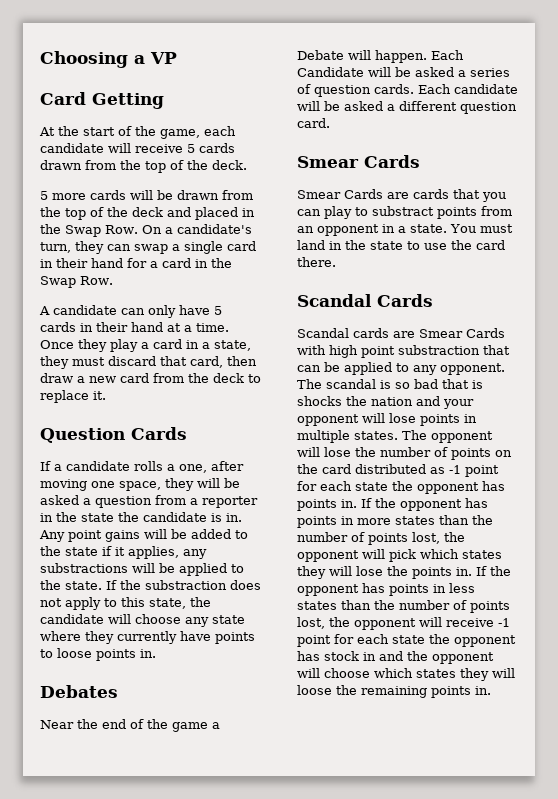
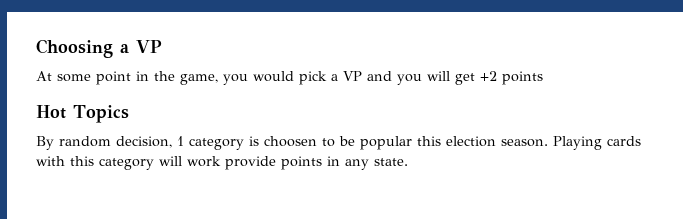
- Card Getting
- At the start of the game, each candidate will receive 5 cards drawn from the top of the deck.
- 5 more cards will be drawn from the top of the deck and placed in the Swap Row. On a candidate's turn, they can swap a single card in their hand for a card in the Swap Row.
- A candidate can only have 5 cards in their hand at a time. Once they play a card in a state, they must discard that card, then draw a new card from the deck to replace it.
- Question Cards
- If a candidate rolls a one, after moving one space, they will be asked a question from a reporter in the state the candidate is in. Any point gains will be added to the state if it applies, any substractions will be applied to the state. If the substraction does not apply to this state, the candidate will choose any state where they currently have points to loose points in.
- Debates
- Near the end of the game a Debate will happen. Each Candidate will be asked a series of question cards. Each candidate will be asked a different question card.
- Smear Cards
- Smear Cards are cards that you can play to substract points from an opponent in a state. You must land in the state to use the card there.
- Scandal Cards
- Scandal cards are Smear Cards with high point substraction that can be applied to any opponent. The scandal is so bad that is shocks the nation and your opponent will lose points in multiple states. The opponent will lose the number of points on the card distributed as -1 point for each state the opponent has points in. If the opponent has points in more states than the number of points lost, the opponent will pick which states they will lose the points in. If the opponent has points in less states than the number of points lost, the opponent will receive -1 point for each state the opponent has stock in and the opponent will choose which states they will loose the remaining points in.
+ At some point in the game, you would pick a VP and you will get +2 points
+ Hot Topics
+ By random decision, 1 category is choosen to be popular this election season. Playing cards with this category will work provide points in any state.

